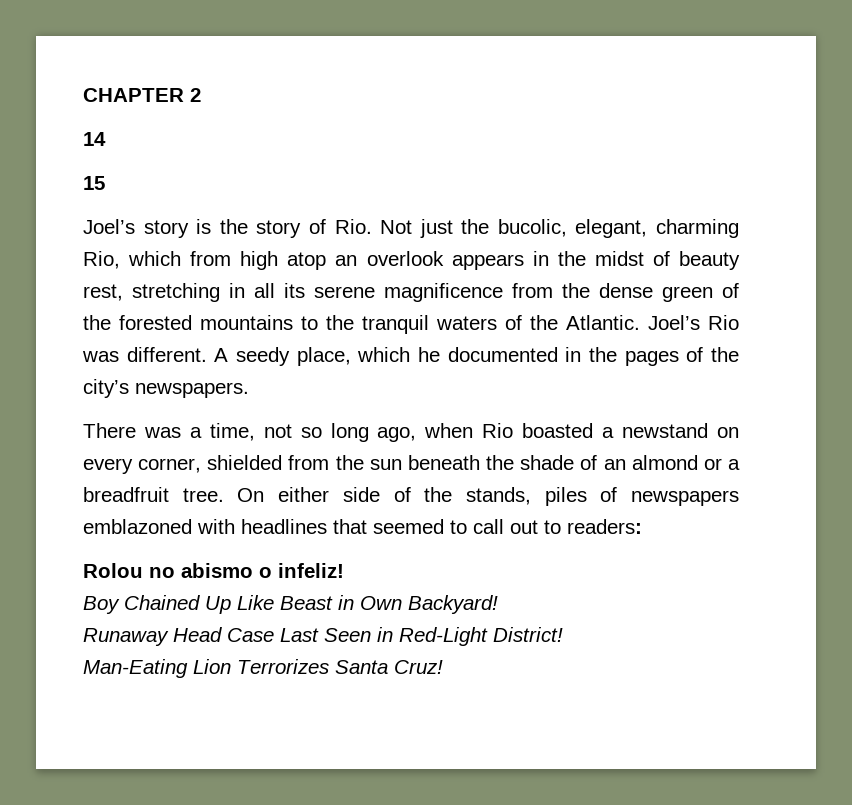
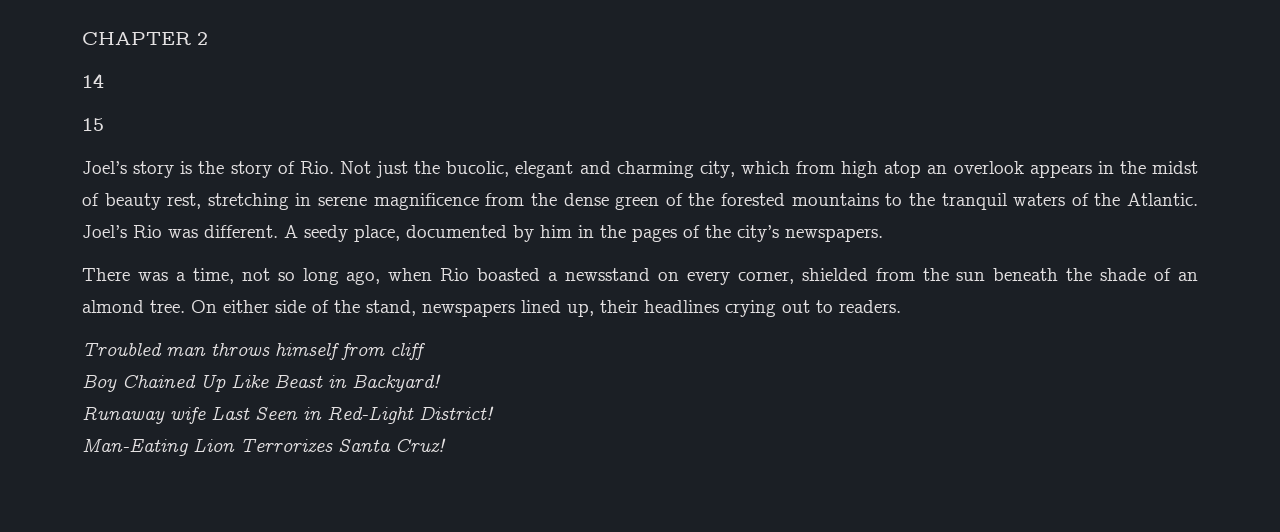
- Joel’s story is the story of Rio. Not just the bucolic, elegant, charming Rio, which from high atop an overlook appears in the midst of beauty rest, stretching in all its serene magnificence from the dense green of the forested mountains to the tranquil waters of the Atlantic.
+ Joel’s story is the story of Rio. Not just the bucolic, elegant and charming city, which from high atop an overlook appears in the midst of beauty rest, stretching in serene magnificence from the dense green of the forested mountains to the tranquil waters of the Atlantic.
- A seedy place, which he documented in the pages of the city’s newspapers.
+ A seedy place, documented by him in the pages of the city’s newspapers.
- There was a time, not so long ago, when Rio boasted a newstand on every corner, shielded from the sun beneath the shade of an almond or a breadfruit tree.
+ There was a time, not so long ago, when Rio boasted a newsstand on every corner, shielded from the sun beneath the shade of an almond tree.
- On either side of the stands, piles of newspapers emblazoned with headlines that seemed to call out to readers:
- Rolou no abismo o infeliz!
+ On either side of the stand, newspapers lined up, their headlines crying out to readers.
+ Troubled man throws himself from cliff
- Boy Chained Up Like Beast in Own Backyard!
+ Boy Chained Up Like Beast in Backyard!
- Runaway Head Case Last Seen in Red-Light District!
+ Runaway wife Last Seen in Red-Light District!

